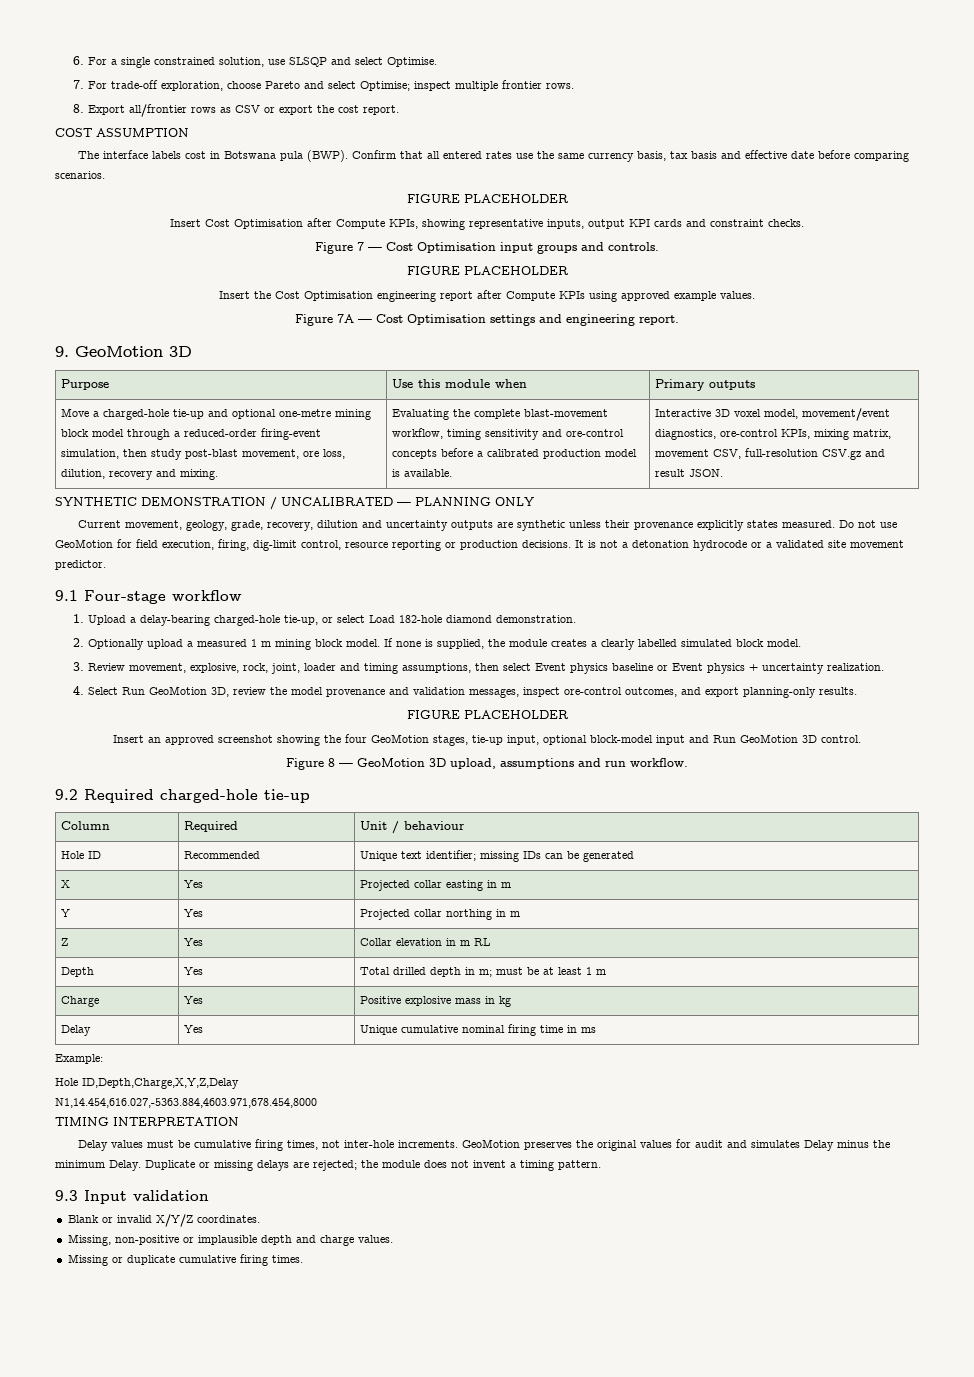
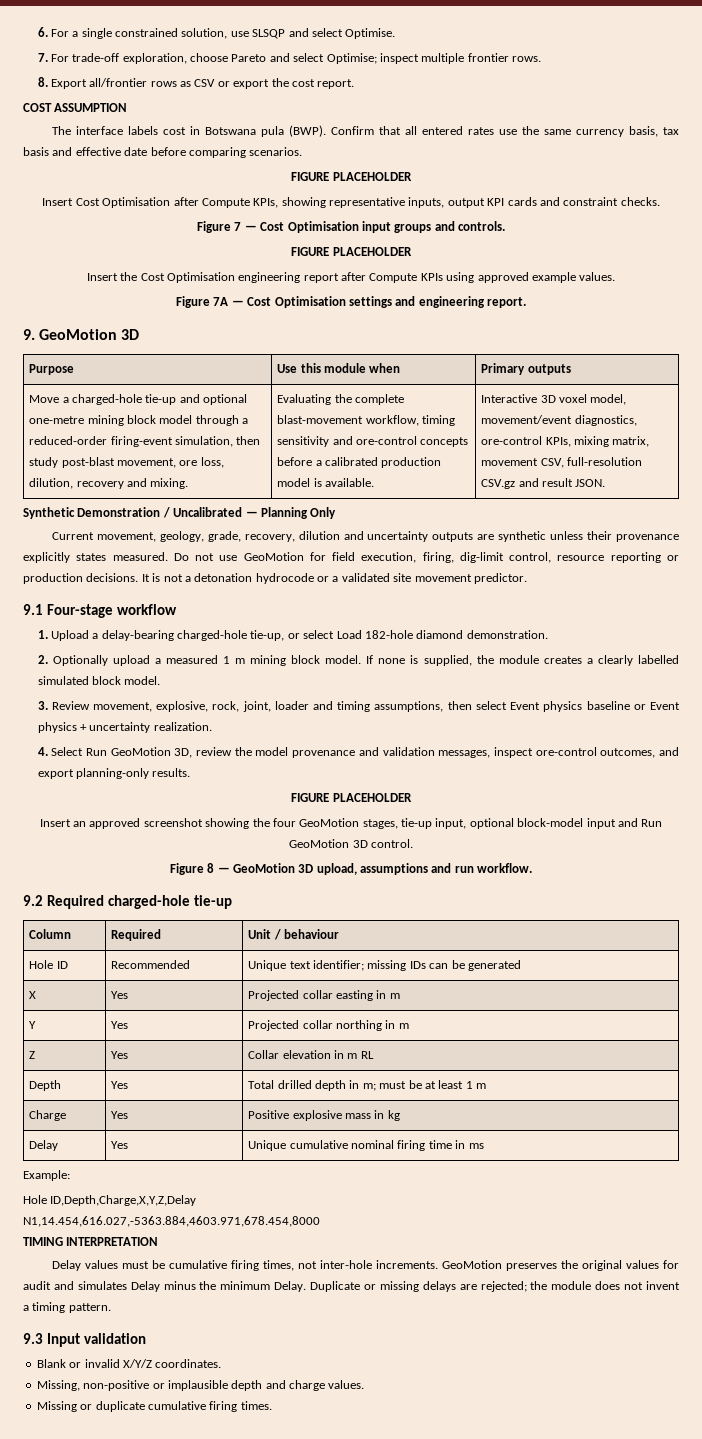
- SYNTHETIC DEMONSTRATION / UNCALIBRATED — PLANNING ONLY
+ Synthetic Demonstration / Uncalibrated — Planning Only

